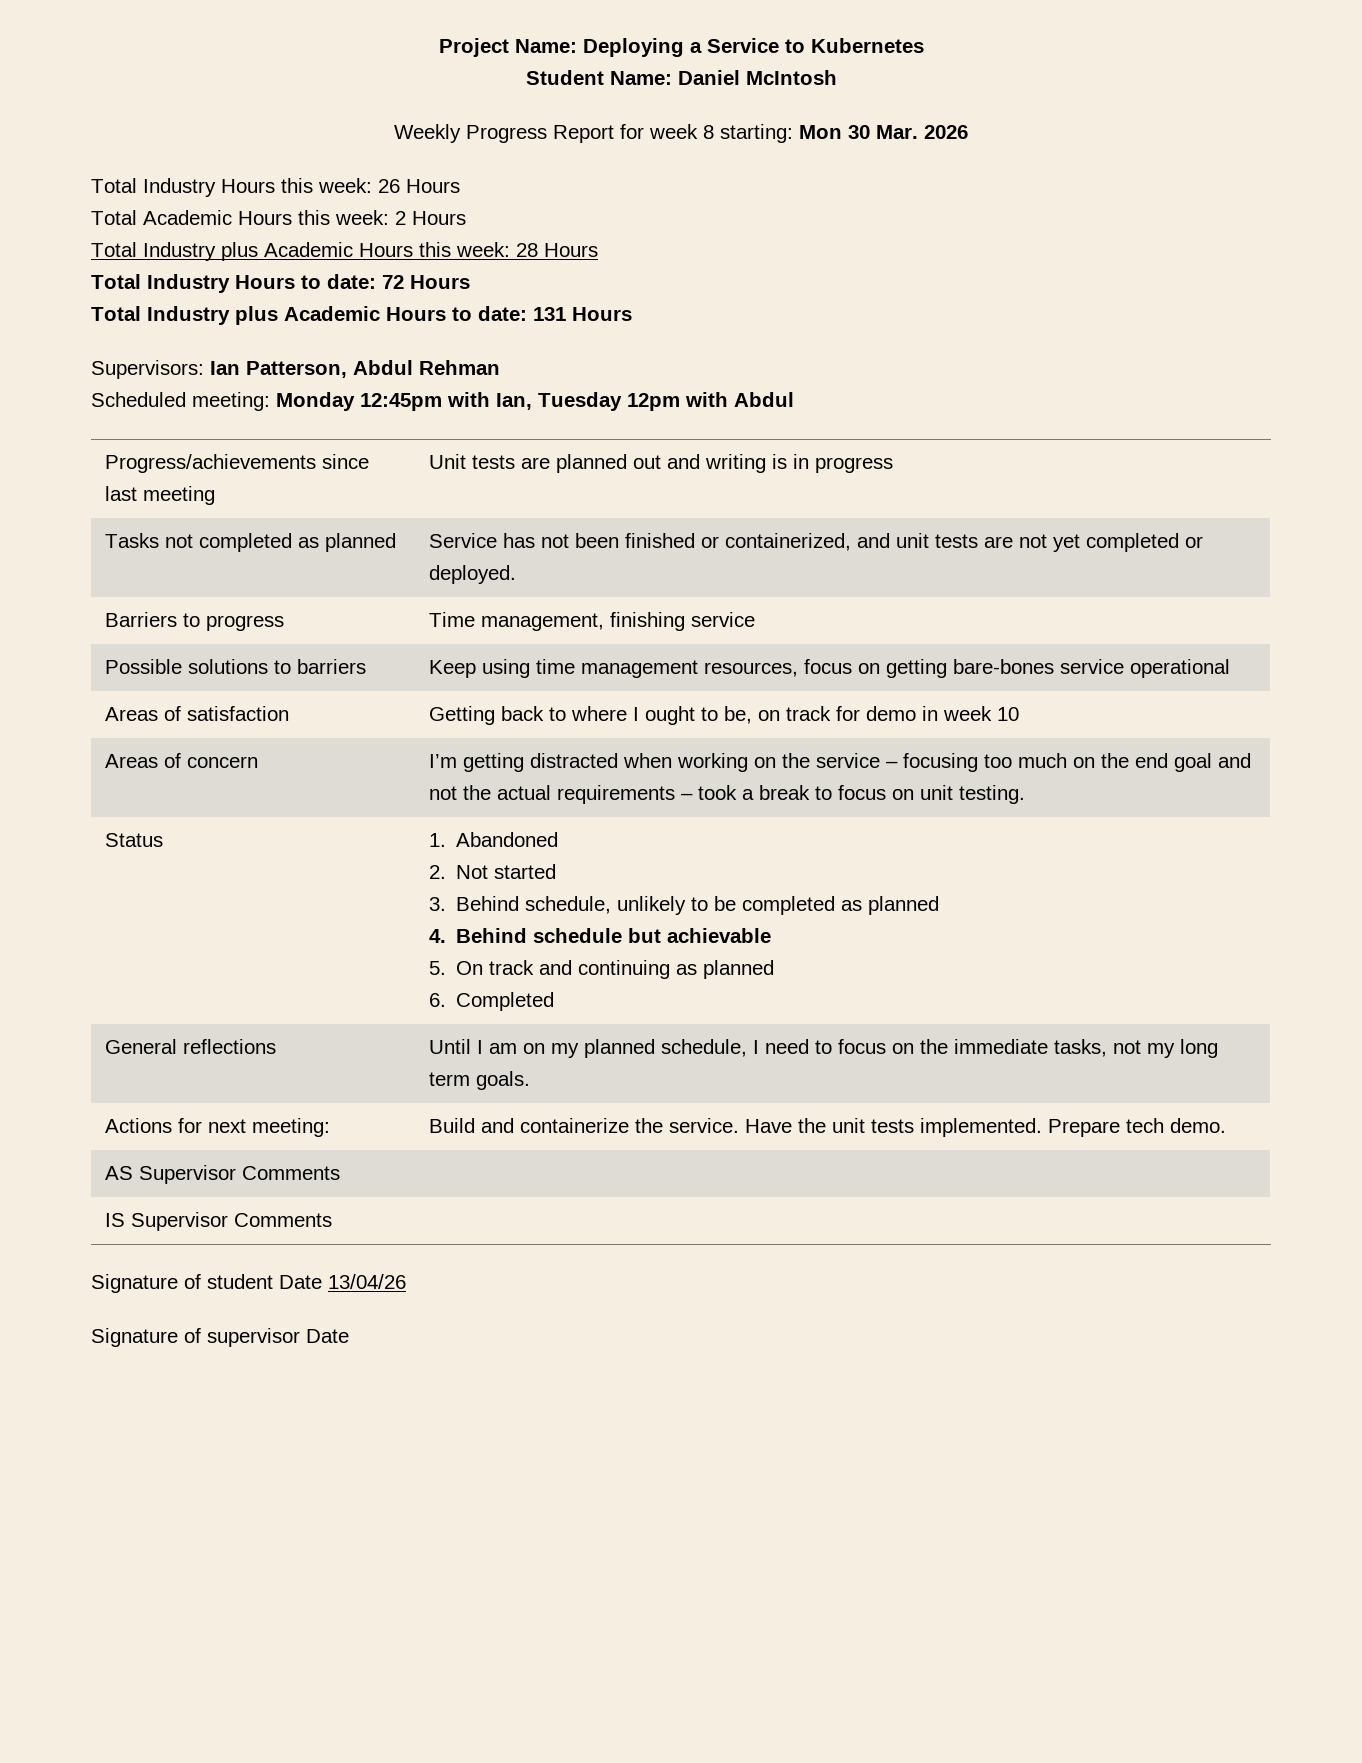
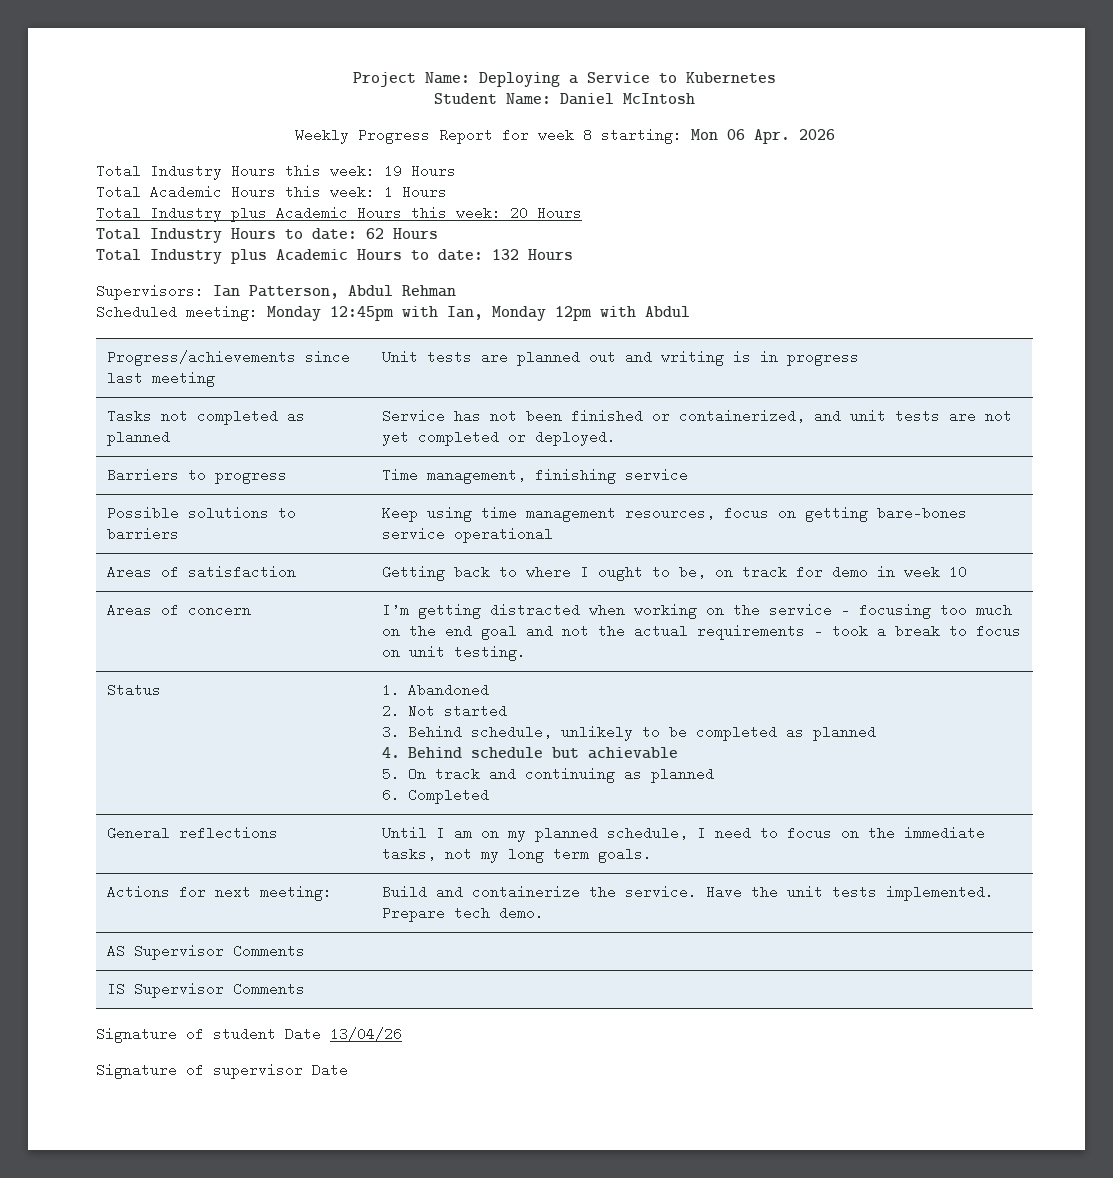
- Weekly Progress Report for week 8 starting: Mon 30 Mar. 2026
+ Weekly Progress Report for week 8 starting: Mon 06 Apr. 2026
- Total Industry Hours this week: 26 Hours
+ Total Industry Hours this week: 19 Hours
- Total Academic Hours this week: 2 Hours
+ Total Academic Hours this week: 1 Hours
- Total Industry plus Academic Hours this week: 28 Hours
+ Total Industry plus Academic Hours this week: 20 Hours
- Total Industry Hours to date: 72 Hours
+ Total Industry Hours to date: 62 Hours
- Total Industry plus Academic Hours to date: 131 Hours
+ Total Industry plus Academic Hours to date: 132 Hours
- Scheduled meeting: Monday 12:45pm with Ian, Tuesday 12pm with Abdul
+ Scheduled meeting: Monday 12:45pm with Ian, Monday 12pm with Abdul

